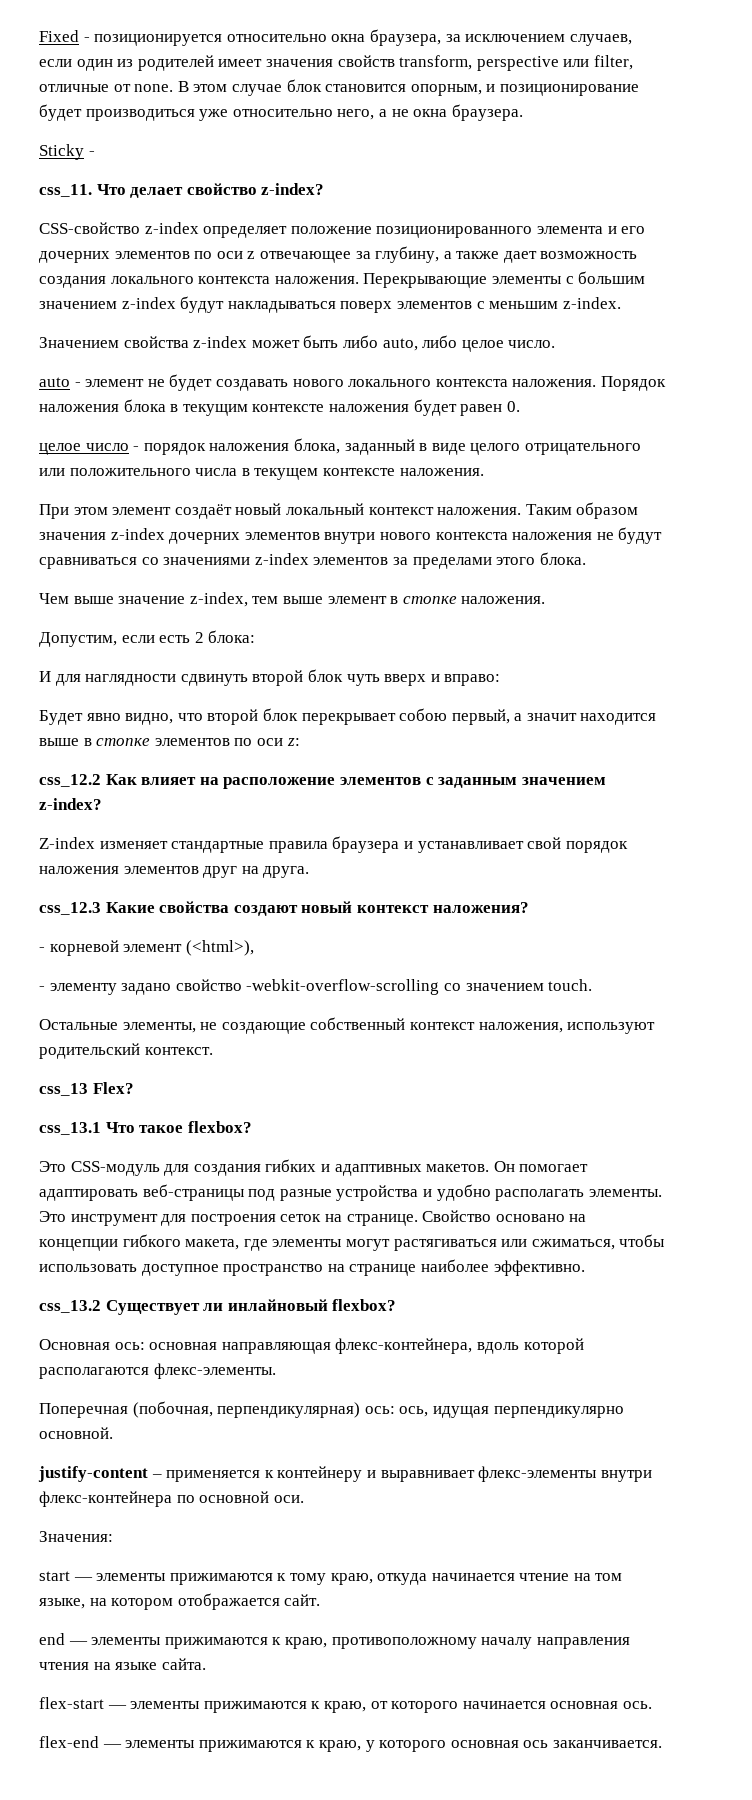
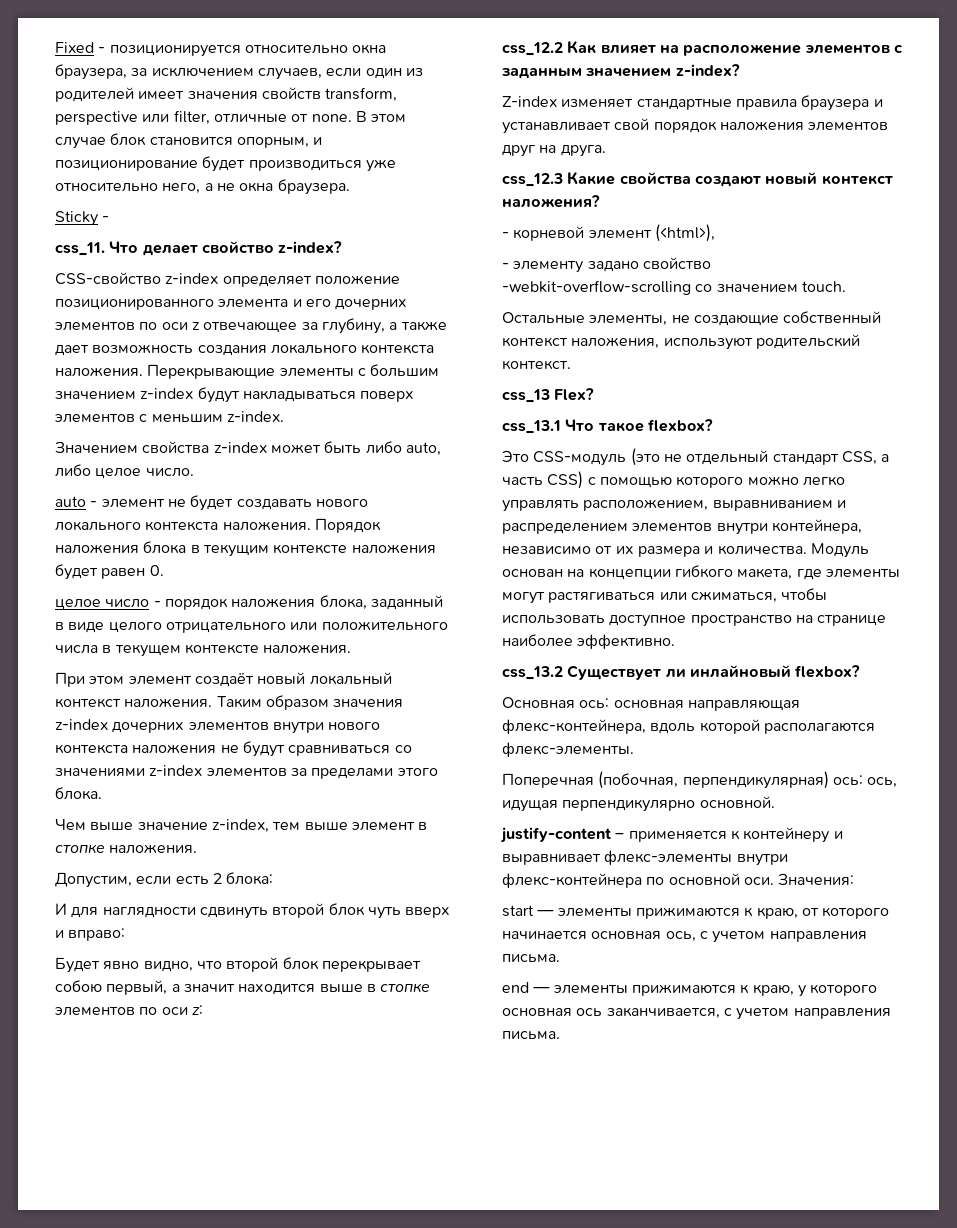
- Это CSS-модуль для создания гибких и адаптивных макетов. Он помогает адаптировать веб-страницы под разные устройства и удобно располагать элементы. Это инструмент для построения сеток на странице. Свойство основано на концепции гибкого макета, где элементы могут растягиваться или сжиматься, чтобы использовать доступное пространство на странице наиболее эффективно.
+ Это CSS-модуль (это не отдельный стандарт CSS, а часть CSS) с помощью которого можно легко управлять расположением, выравниванием и распределением элементов внутри контейнера, независимо от их размера и количества. Модуль основан на концепции гибкого макета, где элементы могут растягиваться или сжиматься, чтобы использовать доступное пространство на странице наиболее эффективно.
- justify-content – применяется к контейнеру и выравнивает флекс-элементы внутри флекс-контейнера по основной оси.
- Значения:
+ justify-content – применяется к контейнеру и выравнивает флекс-элементы внутри флекс-контейнера по основной оси. Значения:
- start — элементы прижимаются к тому краю, откуда начинается чтение на том языке, на котором отображается сайт.
- end — элементы прижимаются к краю, противоположному началу направления чтения на языке сайта.
- flex-start — элементы прижимаются к краю, от которого начинается основная ось.
- flex-end — элементы прижимаются к краю, у которого основная ось заканчивается.
+ start — элементы прижимаются к краю, от которого начинается основная ось, с учетом направления письма.
+ end — элементы прижимаются к краю, у которого основная ось заканчивается, с учетом направления письма.

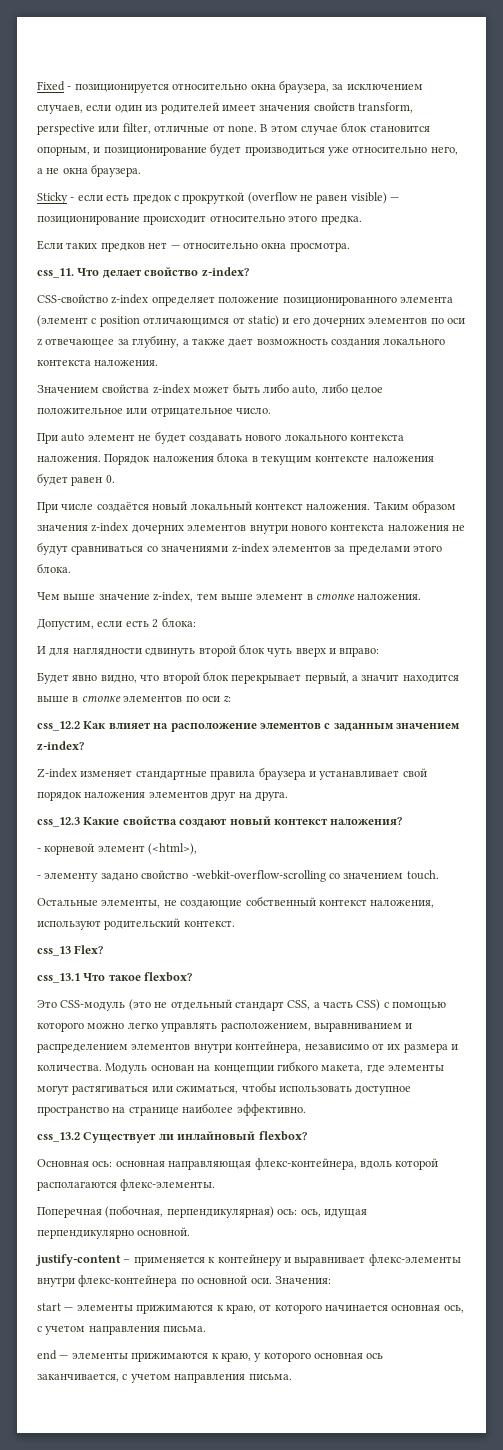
- Sticky -
+ Sticky - если есть предок с прокруткой (overflow не равен visible) — позиционирование происходит относительно этого предка.
+ Если таких предков нет — относительно окна просмотра.
- CSS-свойство z-index определяет положение позиционированного элемента и его дочерних элементов по оси z отвечающее за глубину, а также дает возможность создания локального контекста наложения. Перекрывающие элементы с большим значением z-index будут накладываться поверх элементов с меньшим z-index.
+ CSS-свойство z-index определяет положение позиционированного элемента (элемент с position отличающимся от static) и его дочерних элементов по оси z отвечающее за глубину, а также дает возможность создания локального контекста наложения.
- Значением свойства z-index может быть либо auto, либо целое число.
+ Значением свойства z-index может быть либо auto, либо целое положительное или отрицательное число.
- auto - элемент не будет создавать нового локального контекста наложения.
+ При auto элемент не будет создавать нового локального контекста наложения.
- целое число - порядок наложения блока, заданный в виде целого отрицательного или положительного числа в текущем контексте наложения.
- При этом элемент создаёт новый локальный контекст наложения.
+ При числе создаётся новый локальный контекст наложения.
- Будет явно видно, что второй блок перекрывает собою первый, а значит находится выше в стопке элементов по оси z:
+ Будет явно видно, что второй блок перекрывает первый, а значит находится выше в стопке элементов по оси z:

